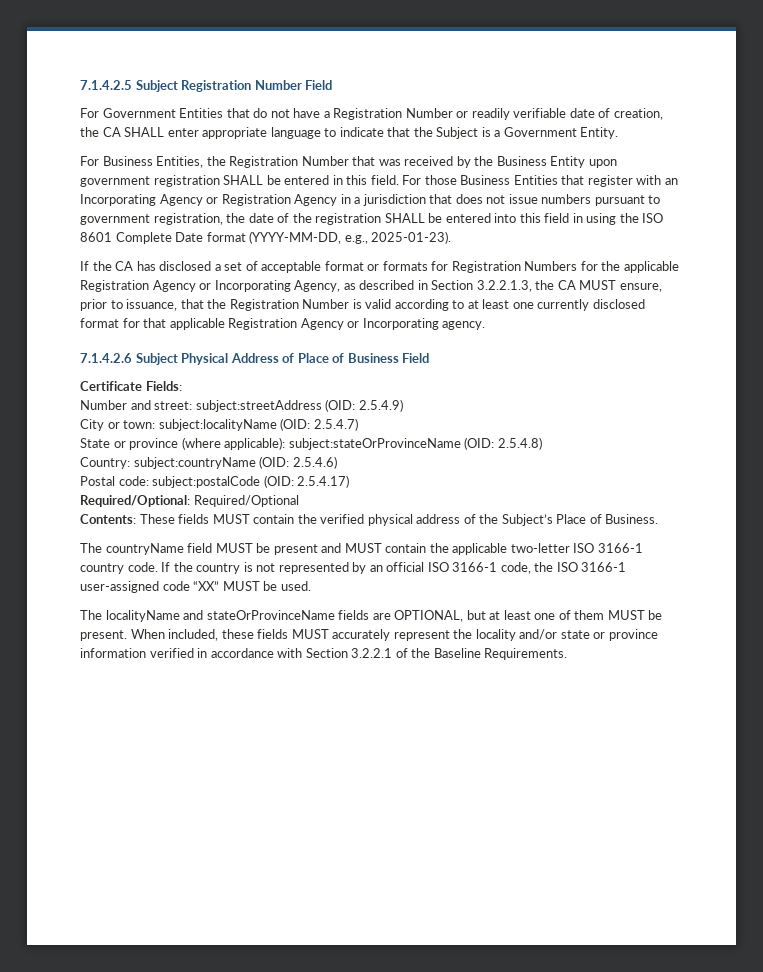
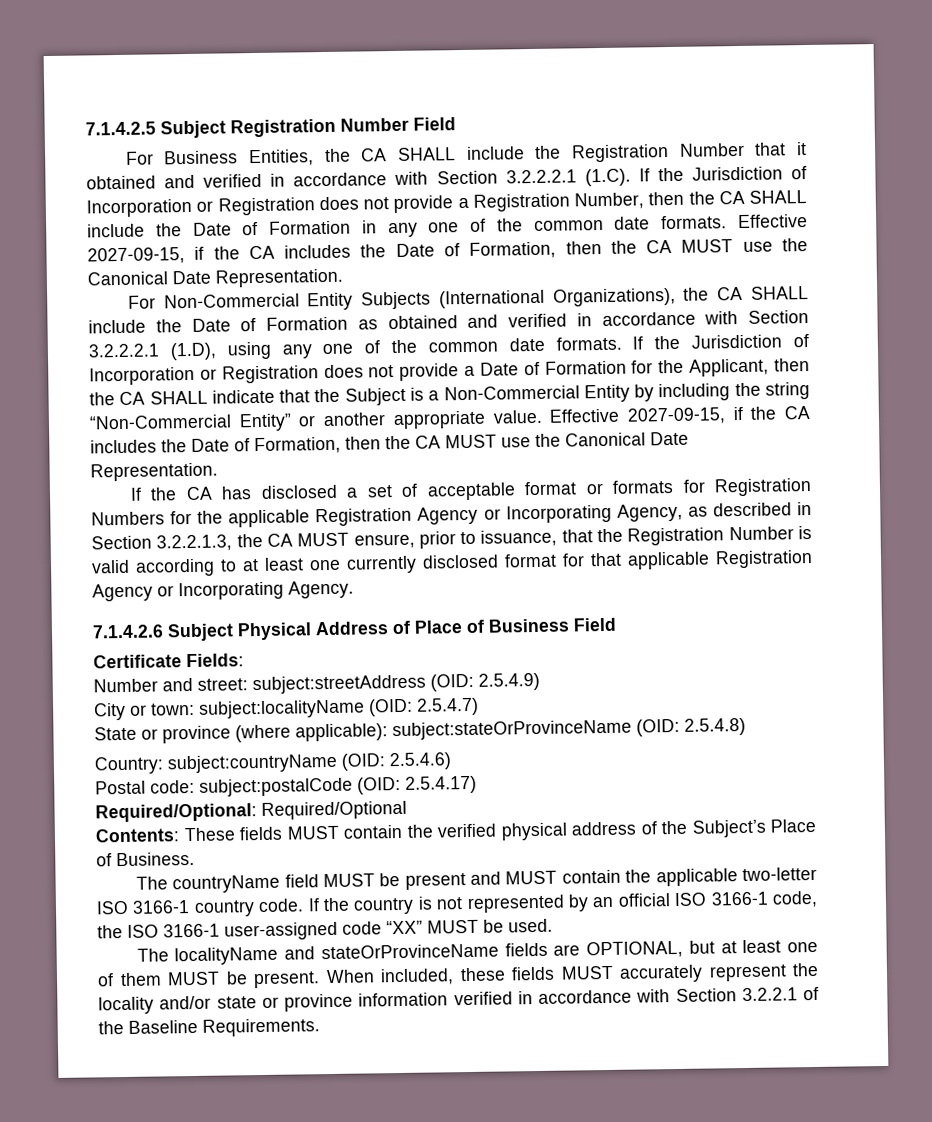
- For Government Entities that do not have a Registration Number or readily verifiable date of creation, the CA SHALL enter appropriate language to indicate that the Subject is a Government Entity.
- For Business Entities, the Registration Number that was received by the Business Entity upon government registration SHALL be entered in this field. For those Business Entities that register with an Incorporating Agency or Registration Agency in a jurisdiction that does not issue numbers pursuant to government registration, the date of the registration SHALL be entered into this field in using the ISO 8601 Complete Date format (YYYY-MM-DD, e.g., 2025-01-23).
+ For Business Entities, the CA SHALL include the Registration Number that it obtained and verified in accordance with Section 3.2.2.2.1 (1.C). If the Jurisdiction of Incorporation or Registration does not provide a Registration Number, then the CA SHALL include the Date of Formation in any one of the common date formats. Effective 2027-09-15, if the CA includes the Date of Formation, then the CA MUST use the Canonical Date Representation.
+ For Non‐Commercial Entity Subjects (International Organizations), the CA SHALL include the Date of Formation as obtained and verified in accordance with Section 3.2.2.2.1 (1.D), using any one of the common date formats. If the Jurisdiction of Incorporation or Registration does not provide a Date of Formation for the Applicant, then the CA SHALL indicate that the Subject is a Non-Commercial Entity by including the string “Non-Commercial Entity” or another appropriate value. Effective 2027-09-15, if the CA includes the Date of Formation, then the CA MUST use the Canonical Date Representation.
- If the CA has disclosed a set of acceptable format or formats for Registration Numbers for the applicable Registration Agency or Incorporating Agency, as described in Section 3.2.2.1.3, the CA MUST ensure, prior to issuance, that the Registration Number is valid according to at least one currently disclosed format for that applicable Registration Agency or Incorporating agency.
+ If the CA has disclosed a set of acceptable format or formats for Registration Numbers for the applicable Registration Agency or Incorporating Agency, as described in Section 3.2.2.1.3, the CA MUST ensure, prior to issuance, that the Registration Number is valid according to at least one currently disclosed format for that applicable Registration Agency or Incorporating Agency.

